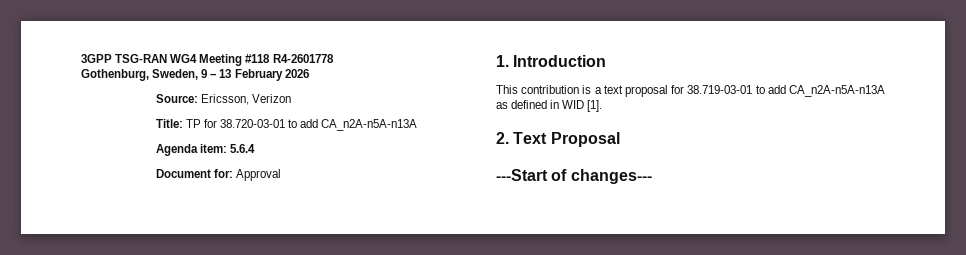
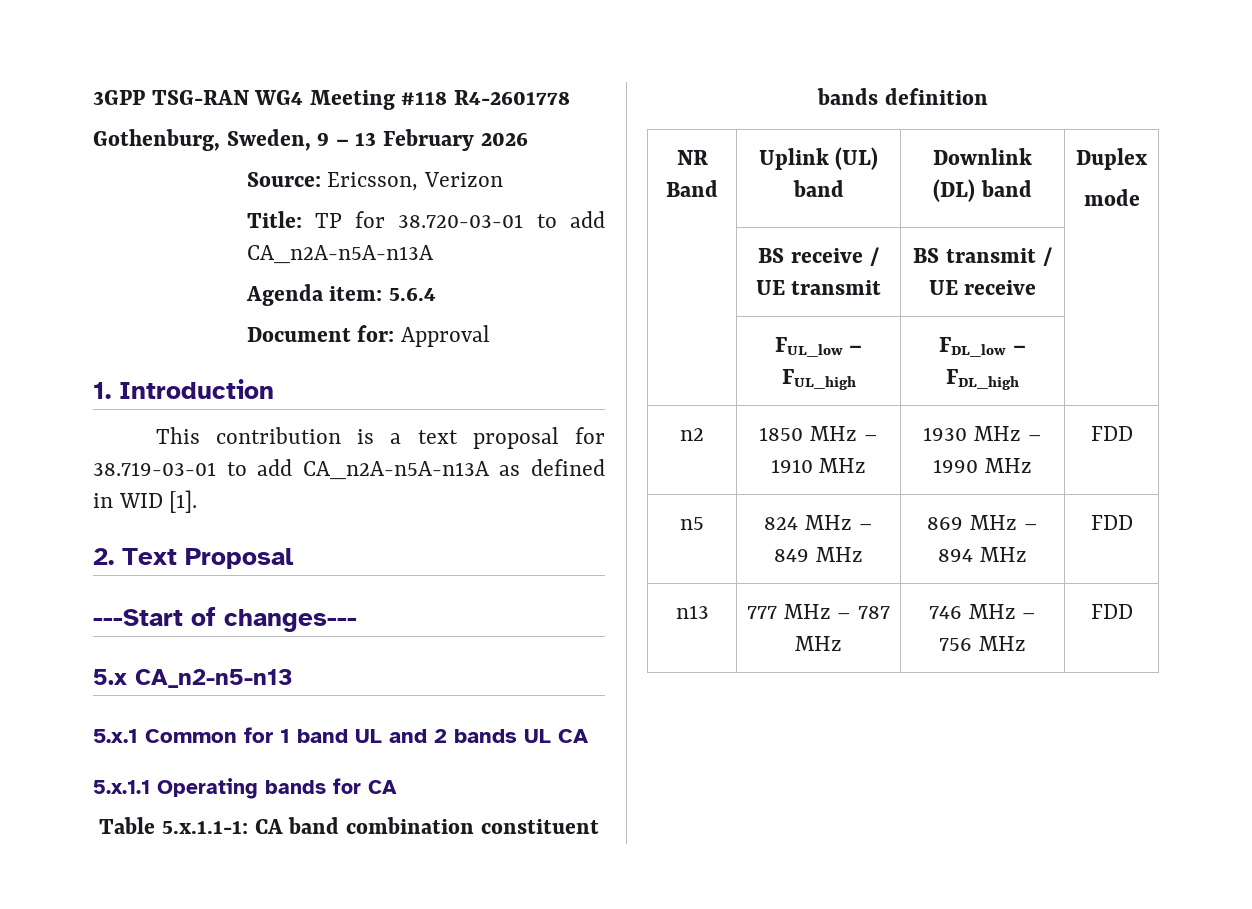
+ 5.x CA_n2-n5-n13
+ 5.x.1 Common for 1 band UL and 2 bands UL CA
+ 5.x.1.1 Operating bands for CA
+ Table 5.x.1.1-1: CA band combination constituent bands definition
+ NR Band | Uplink (UL) band | Downlink (DL) band | Duplex
+ mode
+ | BS receive / UE transmit | BS transmit / UE receive |
+ | FUL_low – FUL_high | FDL_low – FDL_high |
+ n2 | 1850 MHz – 1910 MHz | 1930 MHz – 1990 MHz | FDD
+ n5 | 824 MHz – 849 MHz | 869 MHz – 894 MHz | FDD
+ n13 | 777 MHz – 787 MHz | 746 MHz – 756 MHz | FDD

